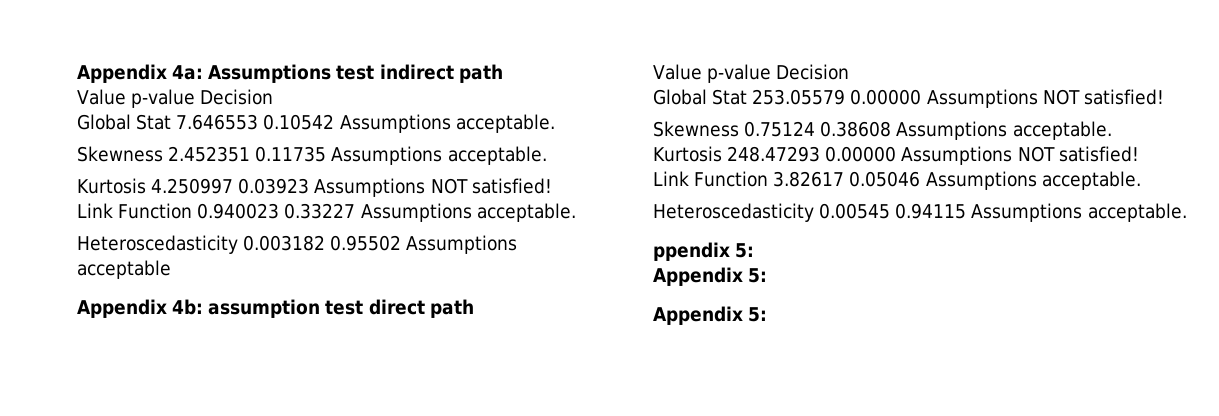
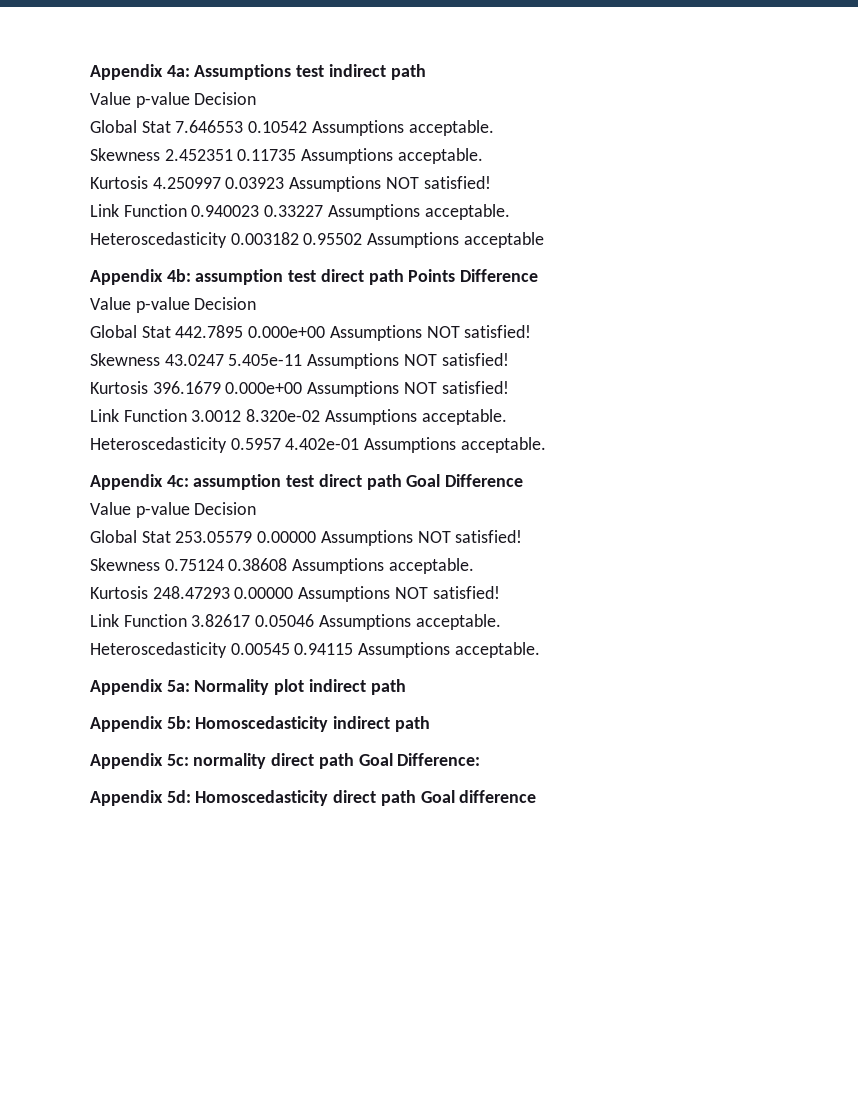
- Appendix 4b: assumption test direct path
+ Appendix 4b: assumption test direct path Points Difference
+ Value p-value Decision
+ Global Stat 442.7895 0.000e+00 Assumptions NOT satisfied!
+ Skewness 43.0247 5.405e-11 Assumptions NOT satisfied!
+ Kurtosis 396.1679 0.000e+00 Assumptions NOT satisfied!
+ Link Function 3.0012 8.320e-02 Assumptions acceptable.
+ Heteroscedasticity 0.5957 4.402e-01 Assumptions acceptable.
+ Appendix 4c: assumption test direct path Goal Difference
- ppendix 5:
- Appendix 5:
- Appendix 5:
+ Appendix 5a: Normality plot indirect path
+ Appendix 5b: Homoscedasticity indirect path
+ Appendix 5c: normality direct path Goal Difference:
+ Appendix 5d: Homoscedasticity direct path Goal difference

